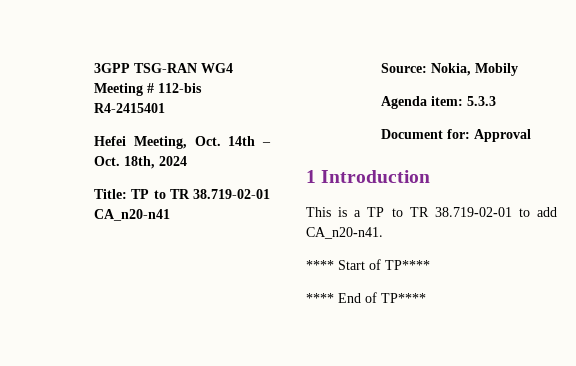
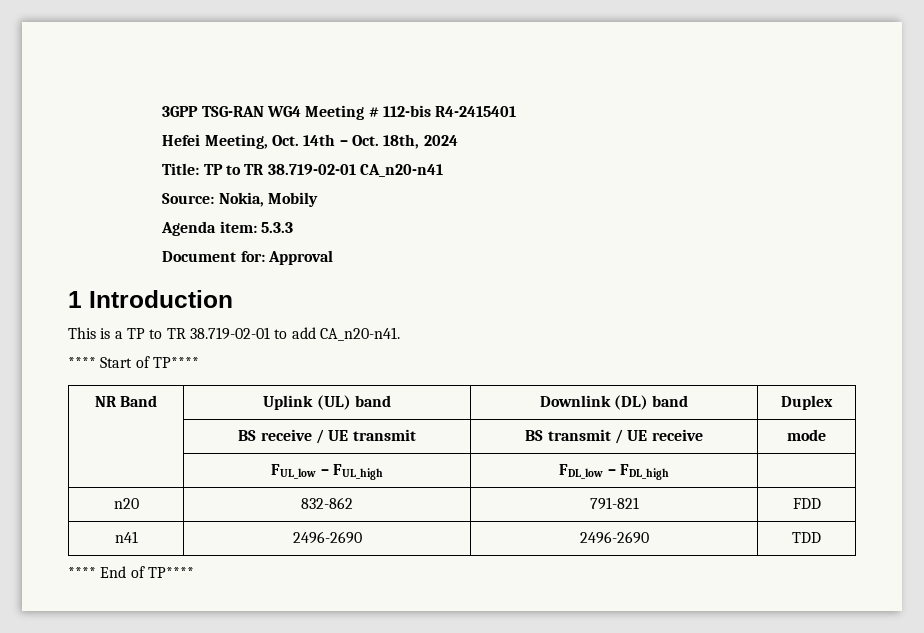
+ NR Band | Uplink (UL) band | Downlink (DL) band | Duplex
+ | BS receive / UE transmit | BS transmit / UE receive | mode
+ | FUL_low – FUL_high | FDL_low – FDL_high |
+ n20 | 832-862 | 791-821 | FDD
+ n41 | 2496-2690 | 2496-2690 | TDD

